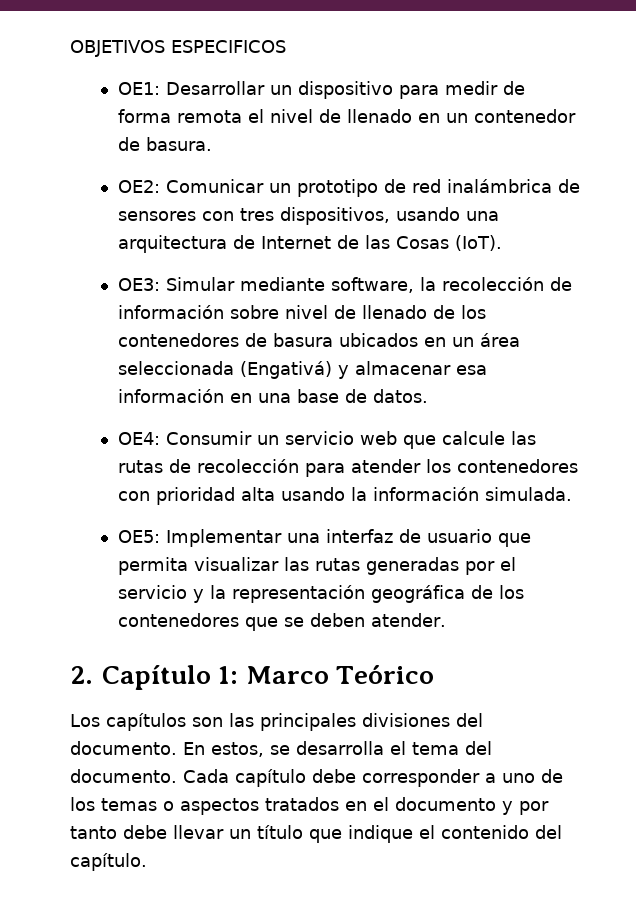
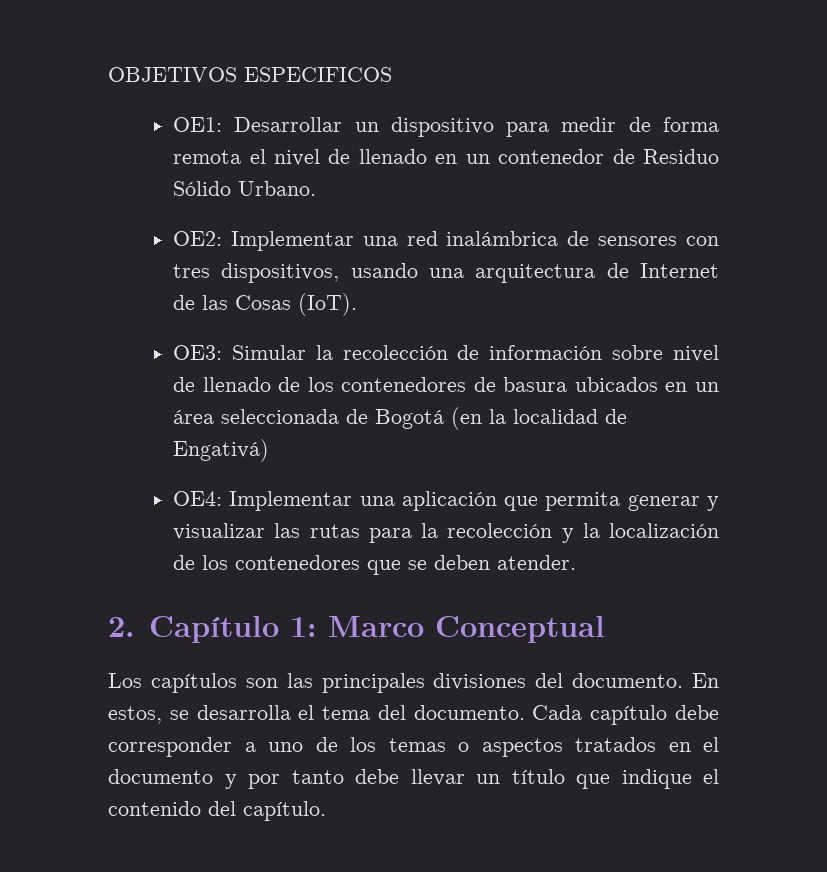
- OE1: Desarrollar un dispositivo para medir de forma remota el nivel de llenado en un contenedor de basura.
- OE2: Comunicar un prototipo de red inalámbrica de sensores con tres dispositivos, usando una arquitectura de Internet de las Cosas (IoT).
+ OE1: Desarrollar un dispositivo para medir de forma remota el nivel de llenado en un contenedor de Residuo Sólido Urbano.
+ OE2: Implementar una red inalámbrica de sensores con tres dispositivos, usando una arquitectura de Internet de las Cosas (IoT).
- OE3: Simular mediante software, la recolección de información sobre nivel de llenado de los contenedores de basura ubicados en un área seleccionada (Engativá) y almacenar esa información en una base de datos.
- OE4: Consumir un servicio web que calcule las rutas de recolección para atender los contenedores con prioridad alta usando la información simulada.
- OE5: Implementar una interfaz de usuario que permita visualizar las rutas generadas por el servicio y la representación geográfica de los contenedores que se deben atender.
+ OE3: Simular la recolección de información sobre nivel de llenado de los contenedores de basura ubicados en un área seleccionada de Bogotá (en la localidad de Engativá)
+ OE4: Implementar una aplicación que permita generar y visualizar las rutas para la recolección y la localización de los contenedores que se deben atender.
- 2. Capítulo 1: Marco Teórico
+ 2. Capítulo 1: Marco Conceptual

